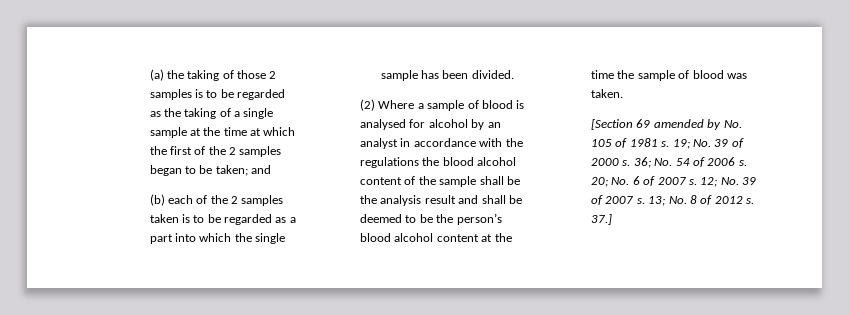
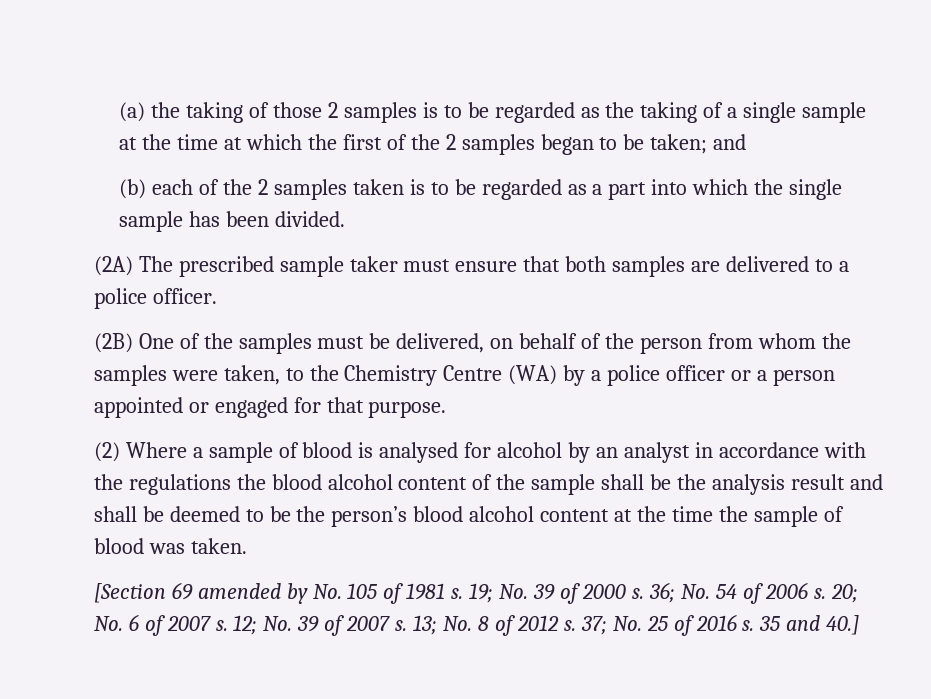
+ (2A) The prescribed sample taker must ensure that both samples are delivered to a police officer.
+ (2B) One of the samples must be delivered, on behalf of the person from whom the samples were taken, to the Chemistry Centre (WA) by a police officer or a person appointed or engaged for that purpose.
- 37.]
+ 37; No. 25 of 2016 s. 35 and 40.]

